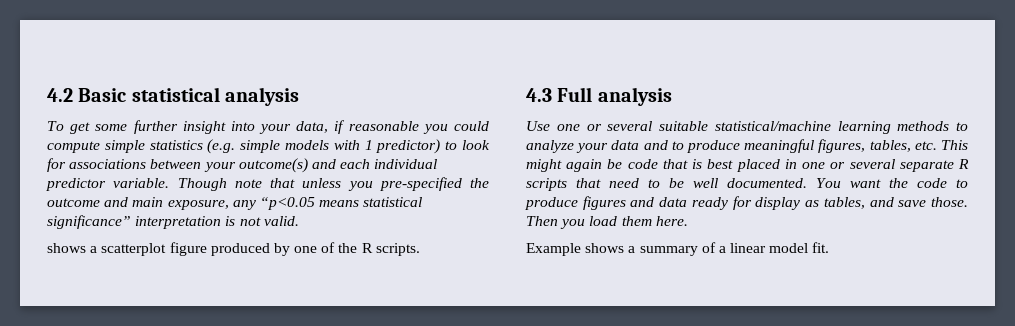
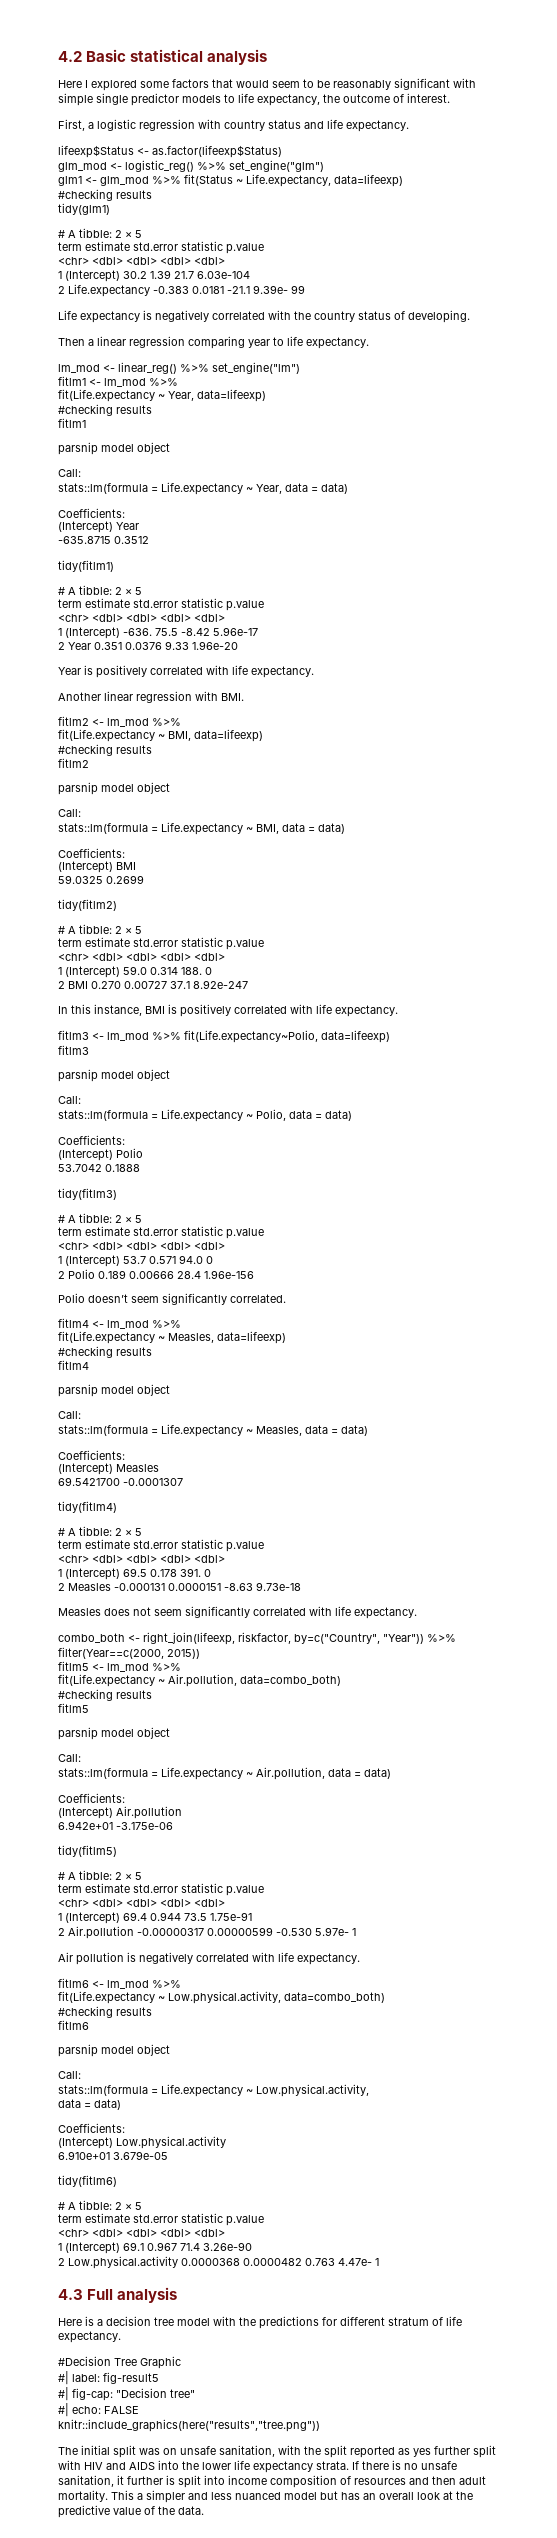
- To get some further insight into your data, if reasonable you could compute simple statistics (e.g. simple models with 1 predictor) to look for associations between your outcome(s) and each individual predictor variable. Though note that unless you pre-specified the outcome and main exposure, any “p<0.05 means statistical significance” interpretation is not valid.
- shows a scatterplot figure produced by one of the R scripts.
+ Here I explored some factors that would seem to be reasonably significant with simple single predictor models to life expectancy, the outcome of interest.
+ First, a logistic regression with country status and life expectancy.
+ lifeexp$Status <- as.factor(lifeexp$Status)
+ glm_mod <- logistic_reg() %>% set_engine("glm")
+ glm1 <- glm_mod %>% fit(Status ~ Life.expectancy, data=lifeexp)
+ #checking results
+ tidy(glm1)
+ # A tibble: 2 × 5
+ term estimate std.error statistic p.value
+ <chr> <dbl> <dbl> <dbl> <dbl>
+ 1 (Intercept) 30.2 1.39 21.7 6.03e-104
+ 2 Life.expectancy -0.383 0.0181 -21.1 9.39e- 99
+ Life expectancy is negatively correlated with the country status of developing.
+ Then a linear regression comparing year to life expectancy.
+ lm_mod <- linear_reg() %>% set_engine("lm")
+ fitlm1 <- lm_mod %>%
+ fit(Life.expectancy ~ Year, data=lifeexp)
+ #checking results
+ fitlm1
+ parsnip model object
+ Call:
+ stats::lm(formula = Life.expectancy ~ Year, data = data)
+ Coefficients:
+ (Intercept) Year
+ -635.8715 0.3512
+ tidy(fitlm1)
+ # A tibble: 2 × 5
+ term estimate std.error statistic p.value
+ <chr> <dbl> <dbl> <dbl> <dbl>
+ 1 (Intercept) -636. 75.5 -8.42 5.96e-17
+ 2 Year 0.351 0.0376 9.33 1.96e-20
+ Year is positively correlated with life expectancy.
+ Another linear regression with BMI.
+ fitlm2 <- lm_mod %>%
+ fit(Life.expectancy ~ BMI, data=lifeexp)
+ #checking results
+ fitlm2
+ parsnip model object
+ Call:
+ stats::lm(formula = Life.expectancy ~ BMI, data = data)
+ Coefficients:
+ (Intercept) BMI
+ 59.0325 0.2699
+ tidy(fitlm2)
+ # A tibble: 2 × 5
+ term estimate std.error statistic p.value
+ <chr> <dbl> <dbl> <dbl> <dbl>
+ 1 (Intercept) 59.0 0.314 188. 0
+ 2 BMI 0.270 0.00727 37.1 8.92e-247
+ In this instance, BMI is positively correlated with life expectancy.
+ fitlm3 <- lm_mod %>% fit(Life.expectancy~Polio, data=lifeexp)
+ fitlm3
+ parsnip model object
+ Call:
+ stats::lm(formula = Life.expectancy ~ Polio, data = data)
+ Coefficients:
+ (Intercept) Polio
+ 53.7042 0.1888
+ tidy(fitlm3)
+ # A tibble: 2 × 5
+ term estimate std.error statistic p.value
+ <chr> <dbl> <dbl> <dbl> <dbl>
+ 1 (Intercept) 53.7 0.571 94.0 0
+ 2 Polio 0.189 0.00666 28.4 1.96e-156
+ Polio doesn’t seem significantly correlated.
+ fitlm4 <- lm_mod %>%
+ fit(Life.expectancy ~ Measles, data=lifeexp)
+ #checking results
+ fitlm4
+ parsnip model object
+ Call:
+ stats::lm(formula = Life.expectancy ~ Measles, data = data)
+ Coefficients:
+ (Intercept) Measles
+ 69.5421700 -0.0001307
+ tidy(fitlm4)
+ # A tibble: 2 × 5
+ term estimate std.error statistic p.value
+ <chr> <dbl> <dbl> <dbl> <dbl>
+ 1 (Intercept) 69.5 0.178 391. 0
+ 2 Measles -0.000131 0.0000151 -8.63 9.73e-18
+ Measles does not seem significantly correlated with life expectancy.
+ combo_both <- right_join(lifeexp, riskfactor, by=c("Country", "Year")) %>% filter(Year==c(2000, 2015))
+ fitlm5 <- lm_mod %>%
+ fit(Life.expectancy ~ Air.pollution, data=combo_both)
+ #checking results
+ fitlm5
+ parsnip model object
+ Call:
+ stats::lm(formula = Life.expectancy ~ Air.pollution, data = data)
+ Coefficients:
+ (Intercept) Air.pollution
+ 6.942e+01 -3.175e-06
+ tidy(fitlm5)
+ # A tibble: 2 × 5
+ term estimate std.error statistic p.value
+ <chr> <dbl> <dbl> <dbl> <dbl>
+ 1 (Intercept) 69.4 0.944 73.5 1.75e-91
+ 2 Air.pollution -0.00000317 0.00000599 -0.530 5.97e- 1
+ Air pollution is negatively correlated with life expectancy.
+ fitlm6 <- lm_mod %>%
+ fit(Life.expectancy ~ Low.physical.activity, data=combo_both)
+ #checking results
+ fitlm6
+ parsnip model object
+ Call:
+ stats::lm(formula = Life.expectancy ~ Low.physical.activity,
+ data = data)
+ Coefficients:
+ (Intercept) Low.physical.activity
+ 6.910e+01 3.679e-05
+ tidy(fitlm6)
+ # A tibble: 2 × 5
+ term estimate std.error statistic p.value
+ <chr> <dbl> <dbl> <dbl> <dbl>
+ 1 (Intercept) 69.1 0.967 71.4 3.26e-90
+ 2 Low.physical.activity 0.0000368 0.0000482 0.763 4.47e- 1
  4.3 Full analysis
- Use one or several suitable statistical/machine learning methods to analyze your data and to produce meaningful figures, tables, etc. This might again be code that is best placed in one or several separate R scripts that need to be well documented. You want the code to produce figures and data ready for display as tables, and save those. Then you load them here.
- Example shows a summary of a linear model fit.
+ Here is a decision tree model with the predictions for different stratum of life expectancy.
+ #Decision Tree Graphic
+ #| label: fig-result5
+ #| fig-cap: "Decision tree"
+ #| echo: FALSE
+ knitr::include_graphics(here("results","tree.png"))
+ The initial split was on unsafe sanitation, with the split reported as yes further split with HIV and AIDS into the lower life expectancy strata. If there is no unsafe sanitation, it further is split into income composition of resources and then adult mortality. This a simpler and less nuanced model but has an overall look at the predictive value of the data.

